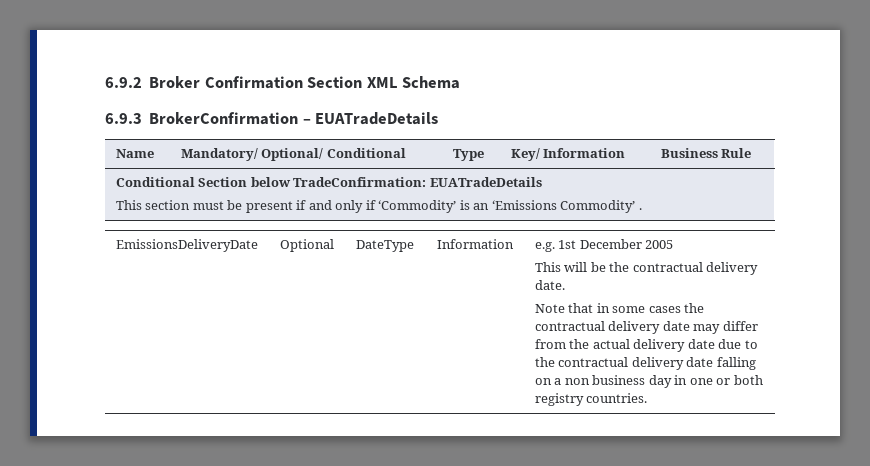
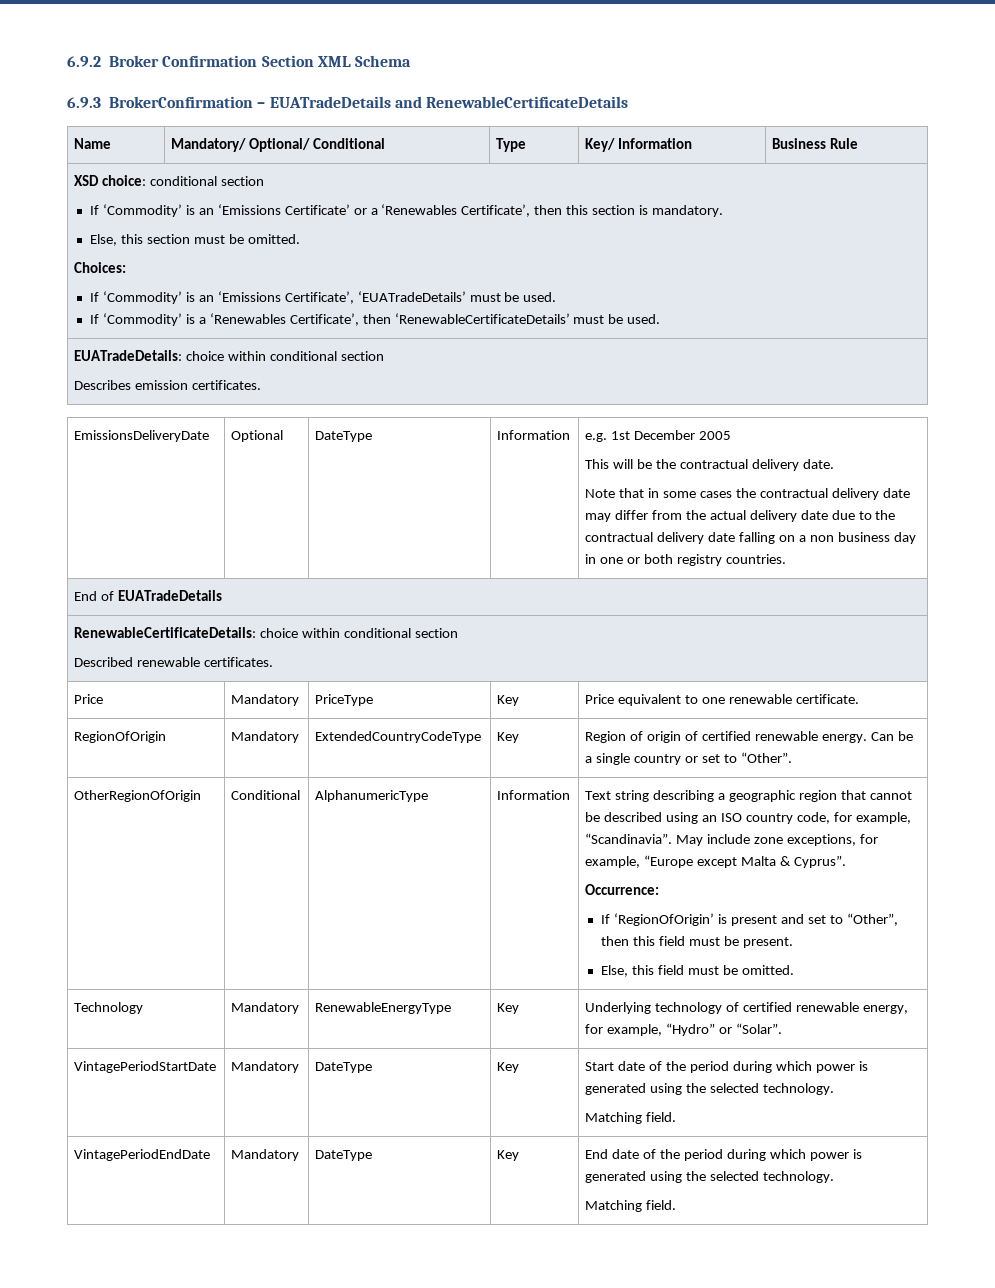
- 6.9.3 BrokerConfirmation – EUATradeDetails
+ 6.9.3 BrokerConfirmation – EUATradeDetails and RenewableCertificateDetails
- Conditional Section below TradeConfirmation: EUATradeDetails
- This section must be present if and only if ‘Commodity’ is an ‘Emissions Commodity’ .
+ XSD choice: conditional section
+ If ‘Commodity’ is an ‘Emissions Certificate’ or a ‘Renewables Certificate’, then this section is mandatory.
+ Else, this section must be omitted.
+ Choices:
+ If ‘Commodity’ is an ‘Emissions Certificate’, ‘EUATradeDetails’ must be used.
+ If ‘Commodity’ is a ‘Renewables Certificate’, then ‘RenewableCertificateDetails’ must be used.
+ EUATradeDetails: choice within conditional section
+ Describes emission certificates.
+ End of EUATradeDetails
+ RenewableCertificateDetails: choice within conditional section
+ Described renewable certificates.
+ Price | Mandatory | PriceType | Key | Price equivalent to one renewable certificate.
+ RegionOfOrigin | Mandatory | ExtendedCountryCodeType | Key | Region of origin of certified renewable energy. Can be a single country or set to “Other”.
+ OtherRegionOfOrigin | Conditional | AlphanumericType | Information | Text string describing a geographic region that cannot be described using an ISO country code, for example, “Scandinavia”. May include zone exceptions, for example, “Europe except Malta & Cyprus”.
+ Occurrence:
+ If ‘RegionOfOrigin’ is present and set to “Other”, then this field must be present.
+ Else, this field must be omitted.
+ Technology | Mandatory | RenewableEnergyType | Key | Underlying technology of certified renewable energy, for example, “Hydro” or “Solar”.
+ VintagePeriodStartDate | Mandatory | DateType | Key | Start date of the period during which power is generated using the selected technology.
+ Matching field.
+ VintagePeriodEndDate | Mandatory | DateType | Key | End date of the period during which power is generated using the selected technology.
+ Matching field.

